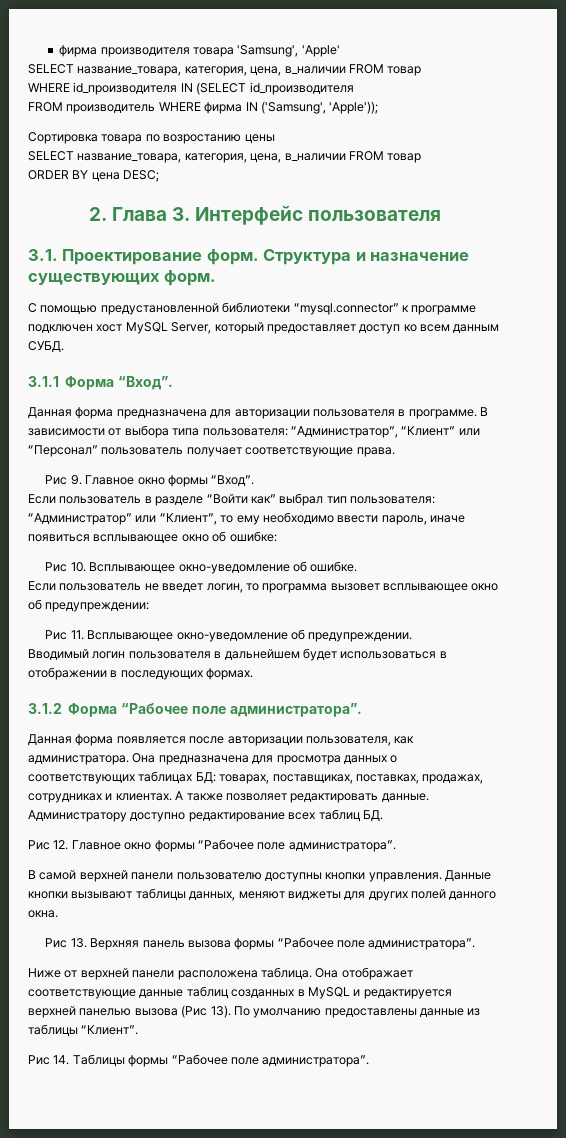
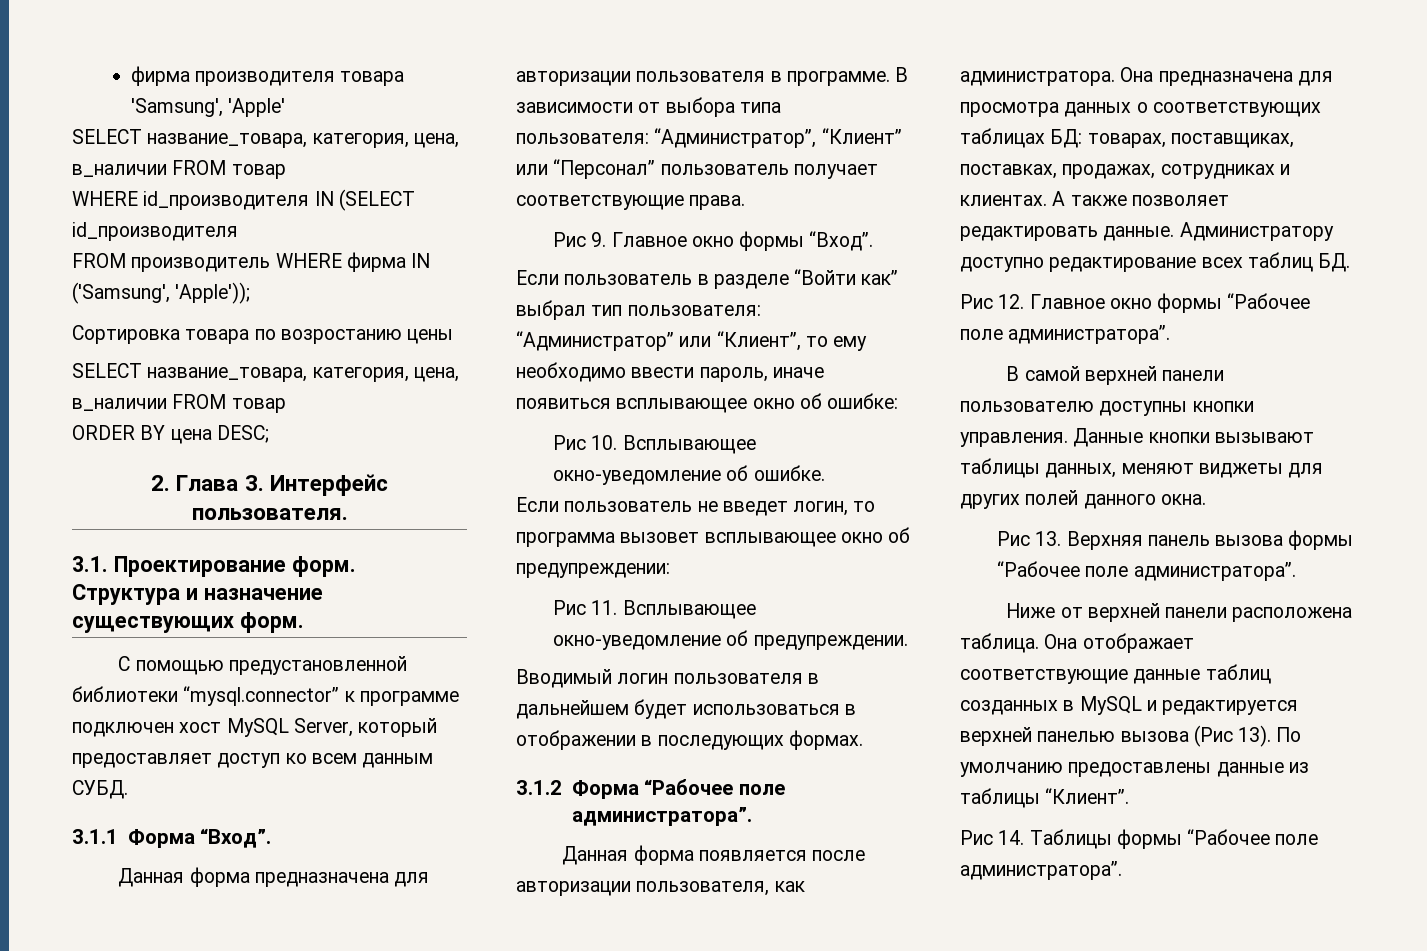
- 2. Глава 3. Интерфейс пользователя
+ 2. Глава 3. Интерфейс пользователя.

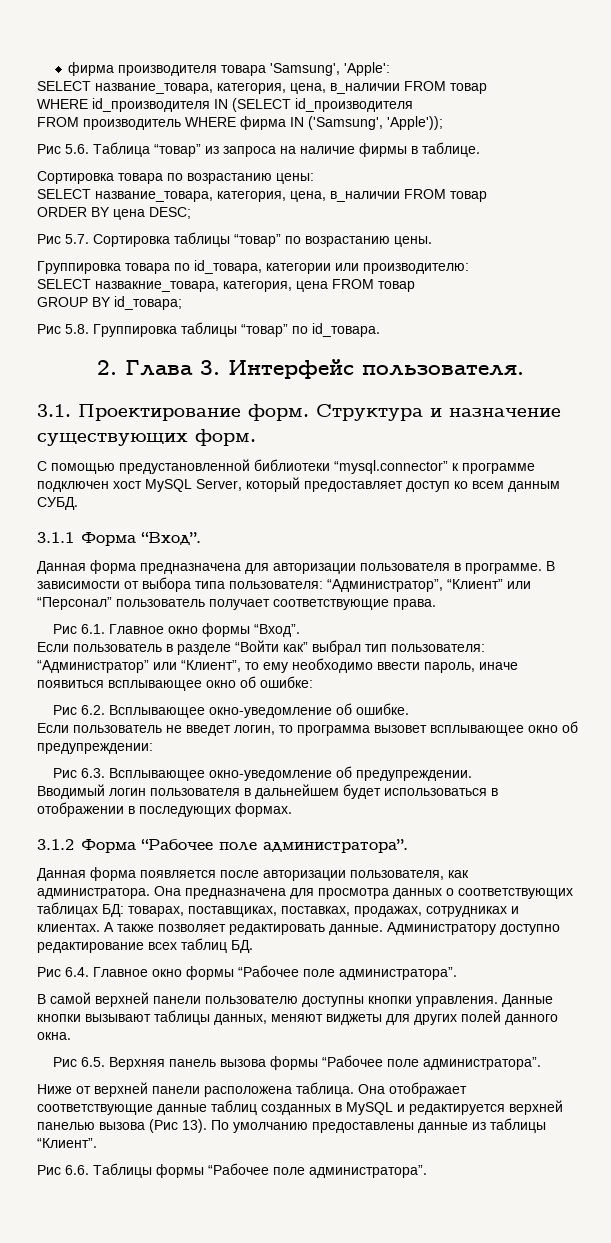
- фирма производителя товара 'Samsung', 'Apple'
+ фирма производителя товара 'Samsung', 'Apple':
+ Рис 5.6. Таблица “товар” из запроса на наличие фирмы в таблице.
- Сортировка товара по возростанию цены
+ Сортировка товара по возрастанию цены:
+ Рис 5.7. Сортировка таблицы “товар” по возрастанию цены.
+ Группировка товара по id_товара, категории или производителю:
+ SELECT назвакние_товара, категория, цена FROM товар
+ GROUP BY id_товара;
+ Рис 5.8. Группировка таблицы “товар” по id_товара.
- Рис 9. Главное окно формы “Вход”.
+ Рис 6.1. Главное окно формы “Вход”.
- Рис 10. Всплывающее окно-уведомление об ошибке.
+ Рис 6.2. Всплывающее окно-уведомление об ошибке.
- Рис 11. Всплывающее окно-уведомление об предупреждении.
+ Рис 6.3. Всплывающее окно-уведомление об предупреждении.
- Рис 12. Главное окно формы “Рабочее поле администратора”.
+ Рис 6.4. Главное окно формы “Рабочее поле администратора”.
- Рис 13. Верхняя панель вызова формы “Рабочее поле администратора”.
+ Рис 6.5. Верхняя панель вызова формы “Рабочее поле администратора”.
- Рис 14. Таблицы формы “Рабочее поле администратора”.
+ Рис 6.6. Таблицы формы “Рабочее поле администратора”.

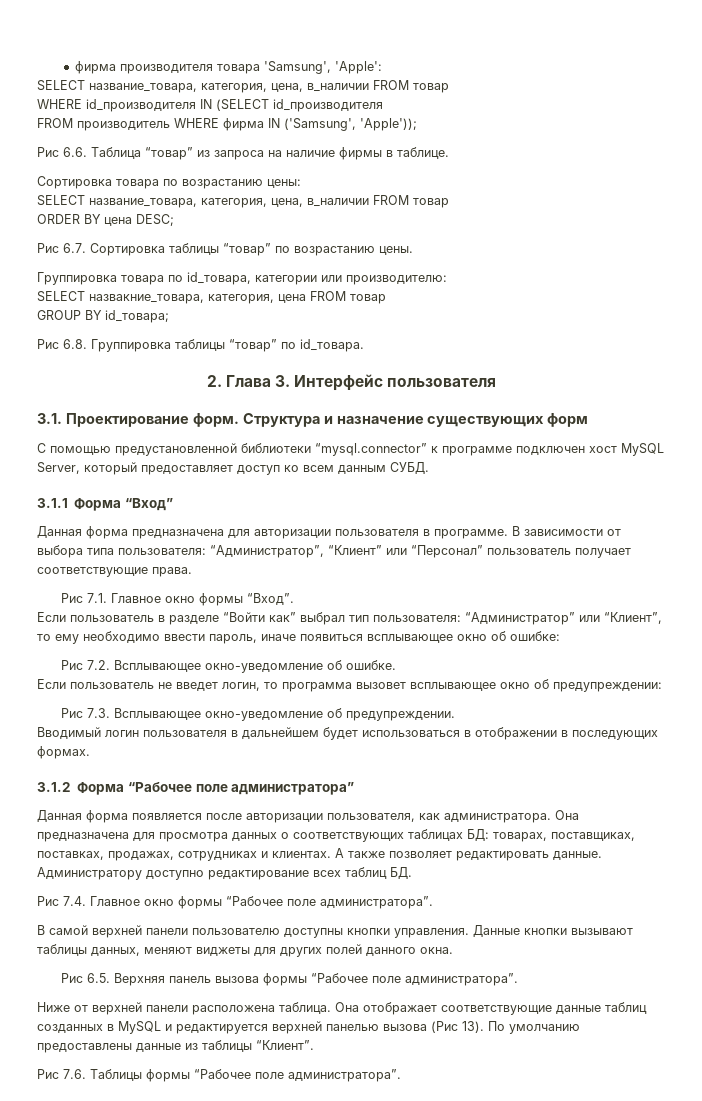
- Рис 5.6. Таблица “товар” из запроса на наличие фирмы в таблице.
+ Рис 6.6. Таблица “товар” из запроса на наличие фирмы в таблице.
- Рис 5.7. Сортировка таблицы “товар” по возрастанию цены.
+ Рис 6.7. Сортировка таблицы “товар” по возрастанию цены.
- Рис 5.8. Группировка таблицы “товар” по id_товара.
+ Рис 6.8. Группировка таблицы “товар” по id_товара.
- 2. Глава 3. Интерфейс пользователя.
+ 2. Глава 3. Интерфейс пользователя
- Структура и назначение существующих форм.
+ Структура и назначение существующих форм
- 3.1.1 Форма “Вход”.
+ 3.1.1 Форма “Вход”
- Рис 6.1. Главное окно формы “Вход”.
+ Рис 7.1. Главное окно формы “Вход”.
- Рис 6.2. Всплывающее окно-уведомление об ошибке.
+ Рис 7.2. Всплывающее окно-уведомление об ошибке.
- Рис 6.3. Всплывающее окно-уведомление об предупреждении.
+ Рис 7.3. Всплывающее окно-уведомление об предупреждении.
- 3.1.2 Форма “Рабочее поле администратора”.
+ 3.1.2 Форма “Рабочее поле администратора”
- Рис 6.4. Главное окно формы “Рабочее поле администратора”.
+ Рис 7.4. Главное окно формы “Рабочее поле администратора”.
- Рис 6.6. Таблицы формы “Рабочее поле администратора”.
+ Рис 7.6. Таблицы формы “Рабочее поле администратора”.

